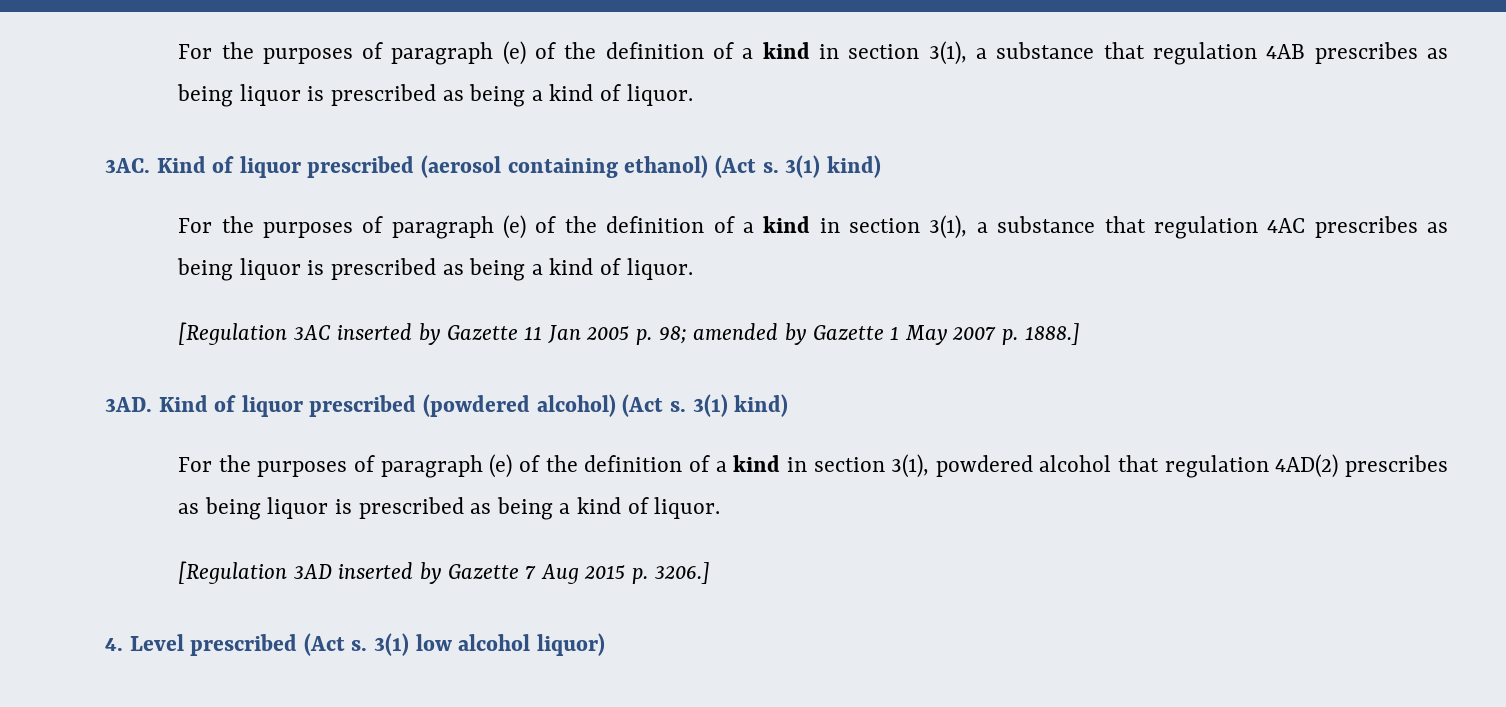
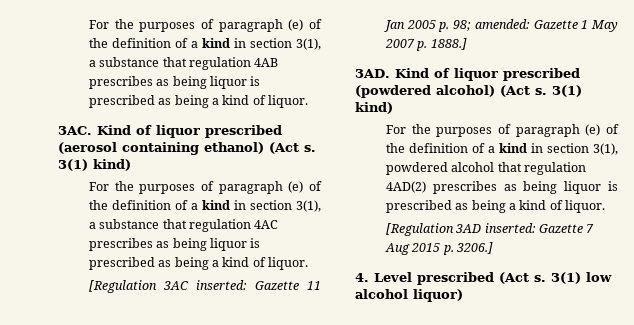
- [Regulation 3AC inserted by Gazette 11 Jan 2005 p. 98; amended by Gazette 1 May 2007 p. 1888.]
+ [Regulation 3AC inserted: Gazette 11 Jan 2005 p. 98; amended: Gazette 1 May 2007 p. 1888.]
- [Regulation 3AD inserted by Gazette 7 Aug 2015 p. 3206.]
+ [Regulation 3AD inserted: Gazette 7 Aug 2015 p. 3206.]

